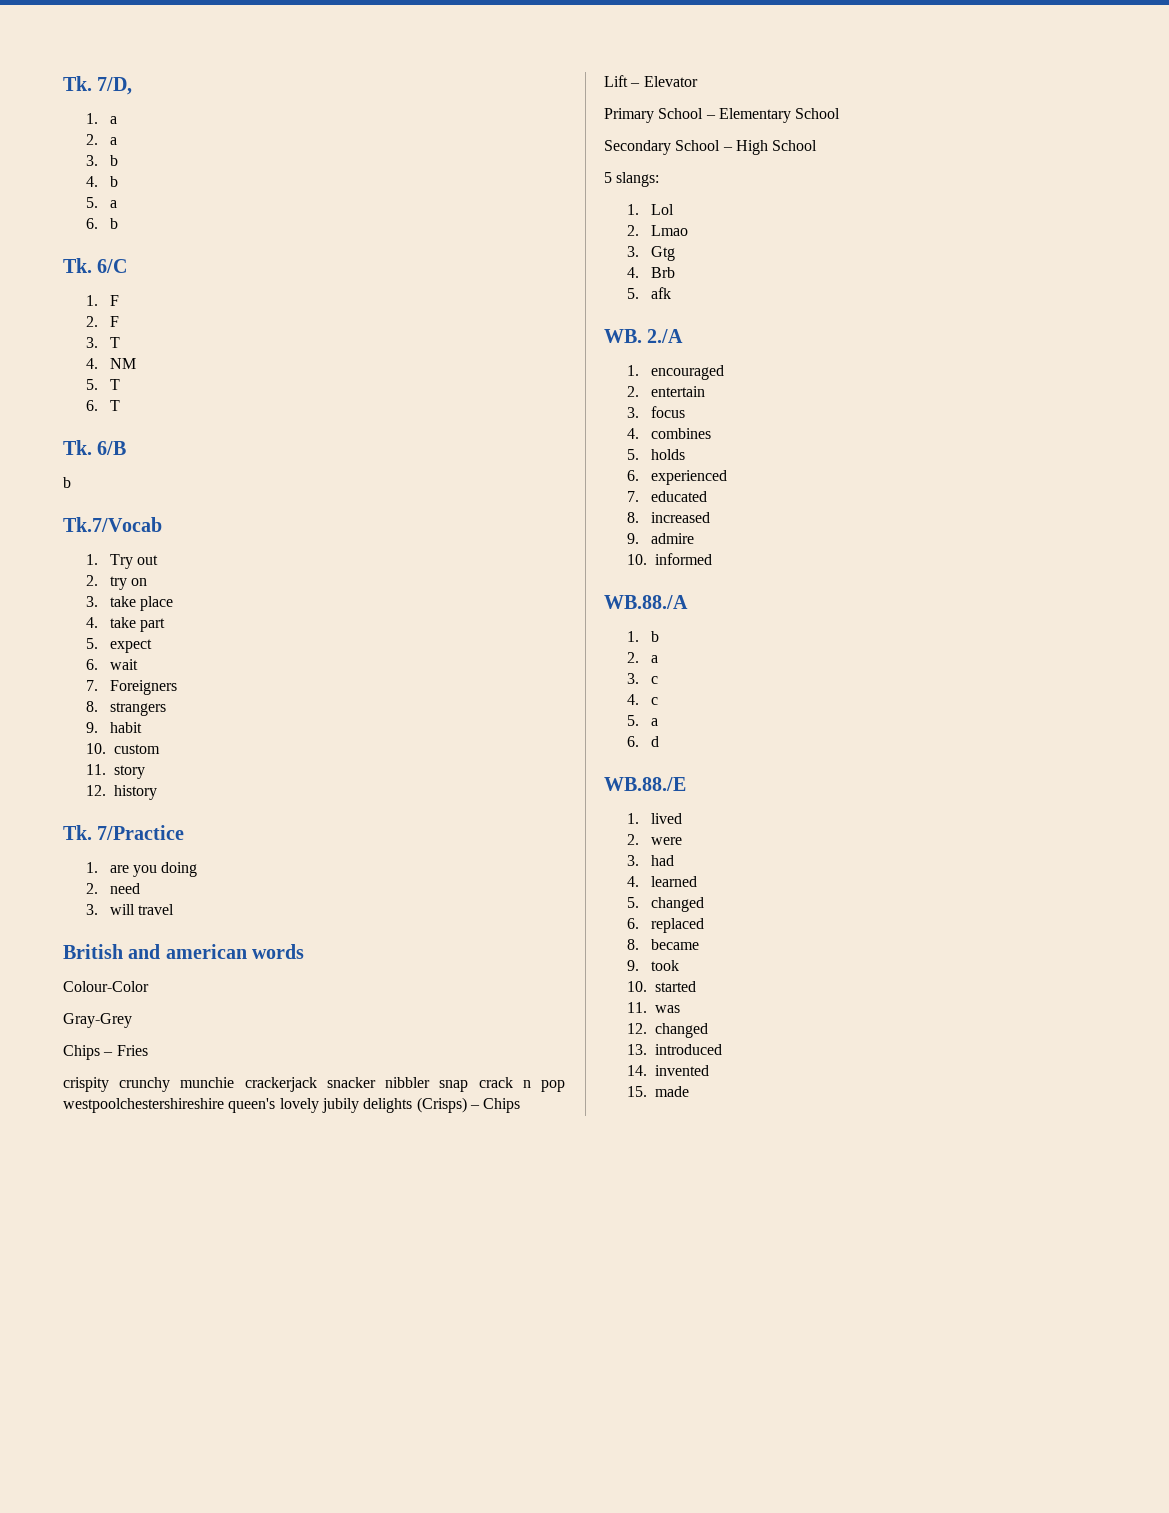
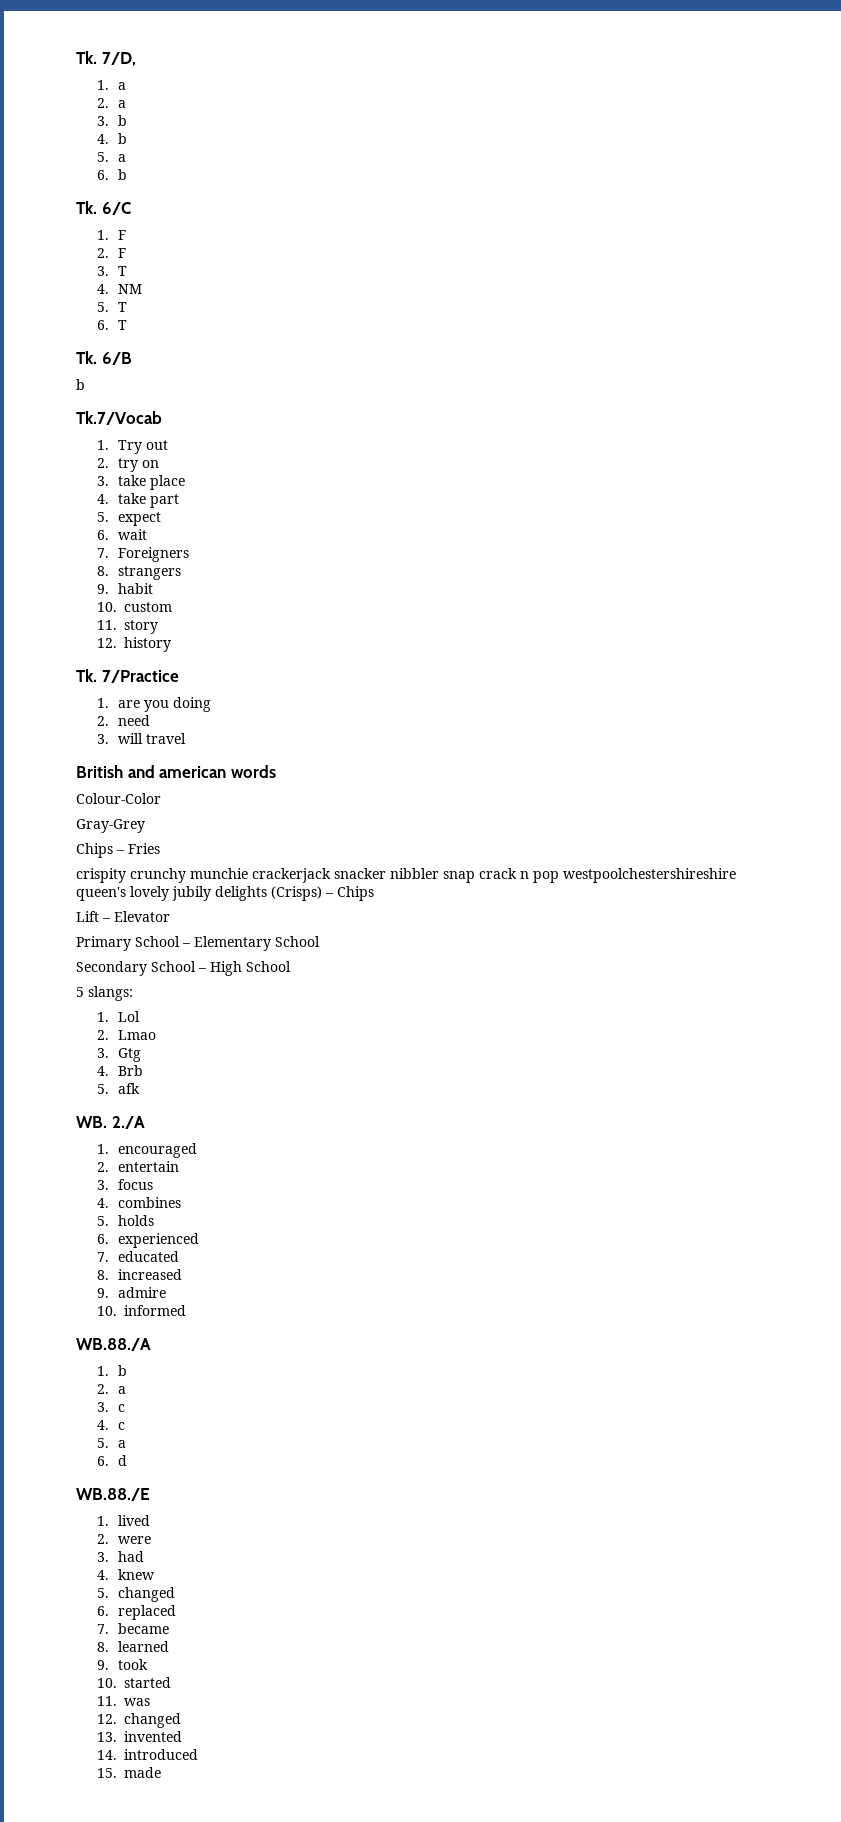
- 4. learned
+ 4. knew
- 8. became
+ 7. became
+ 8. learned
- 13. introduced
+ 13. invented
+ 14. introduced
- 14. invented

